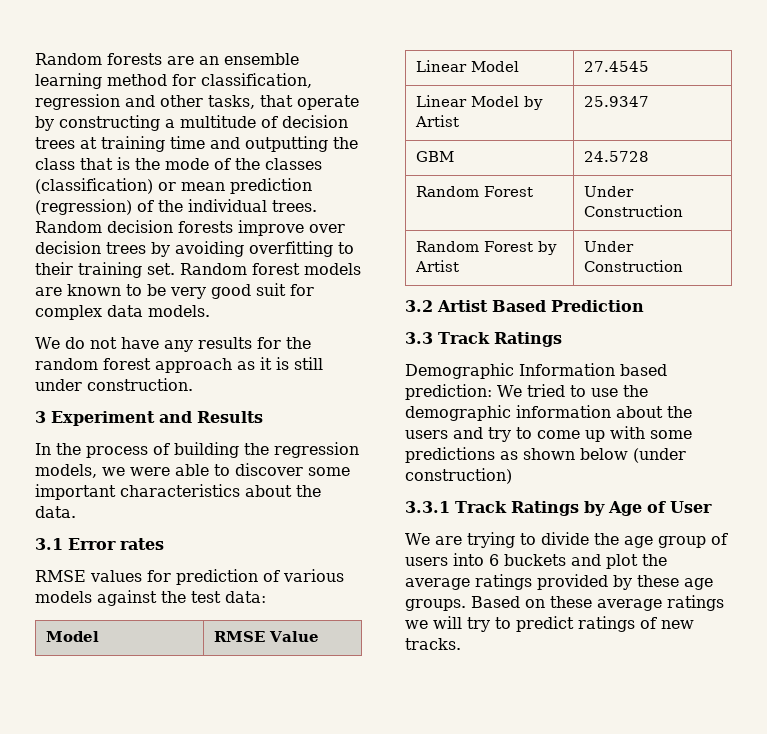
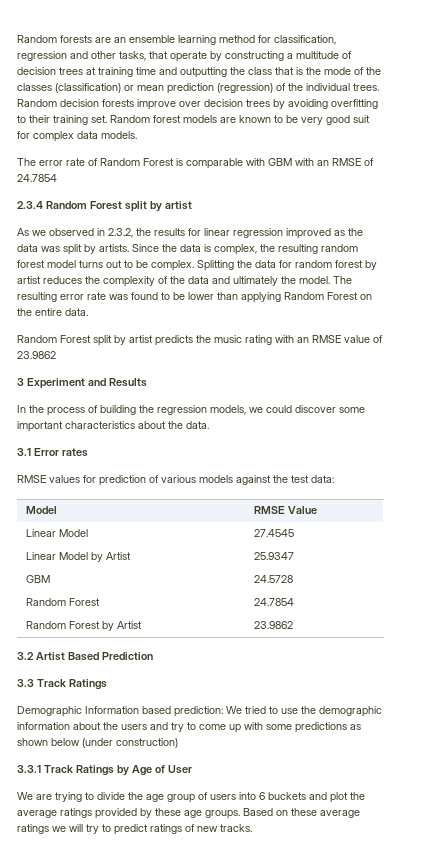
- We do not have any results for the random forest approach as it is still under construction.
+ The error rate of Random Forest is comparable with GBM with an RMSE of 24.7854
+ 2.3.4 Random Forest split by artist
+ As we observed in 2.3.2, the results for linear regression improved as the data was split by artists. Since the data is complex, the resulting random forest model turns out to be complex. Splitting the data for random forest by artist reduces the complexity of the data and ultimately the model. The resulting error rate was found to be lower than applying Random Forest on the entire data.
+ Random Forest split by artist predicts the music rating with an RMSE value of 23.9862
- In the process of building the regression models, we were able to discover some important characteristics about the data.
+ In the process of building the regression models, we could discover some important characteristics about the data.
- Random Forest | Under Construction
+ Random Forest | 24.7854
- Random Forest by Artist | Under Construction
+ Random Forest by Artist | 23.9862

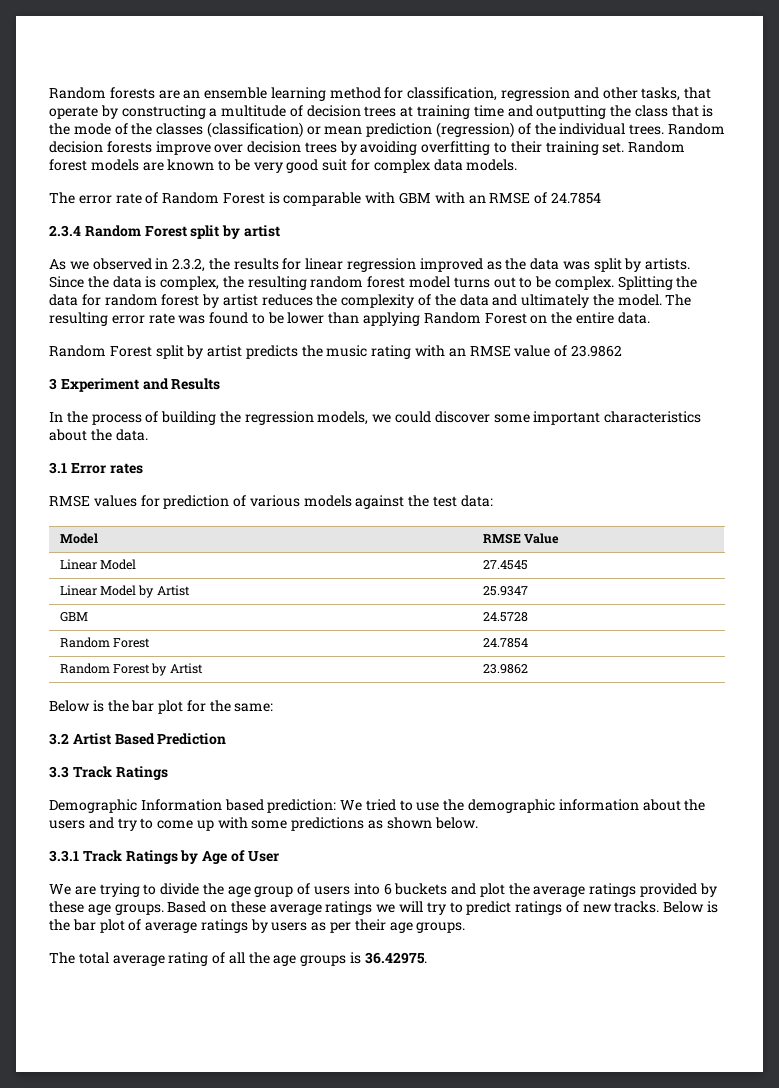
+ Below is the bar plot for the same:
- Demographic Information based prediction: We tried to use the demographic information about the users and try to come up with some predictions as shown below (under construction)
+ Demographic Information based prediction: We tried to use the demographic information about the users and try to come up with some predictions as shown below.
+ Below is the bar plot of average ratings by users as per their age groups.
+ The total average rating of all the age groups is 36.42975.

